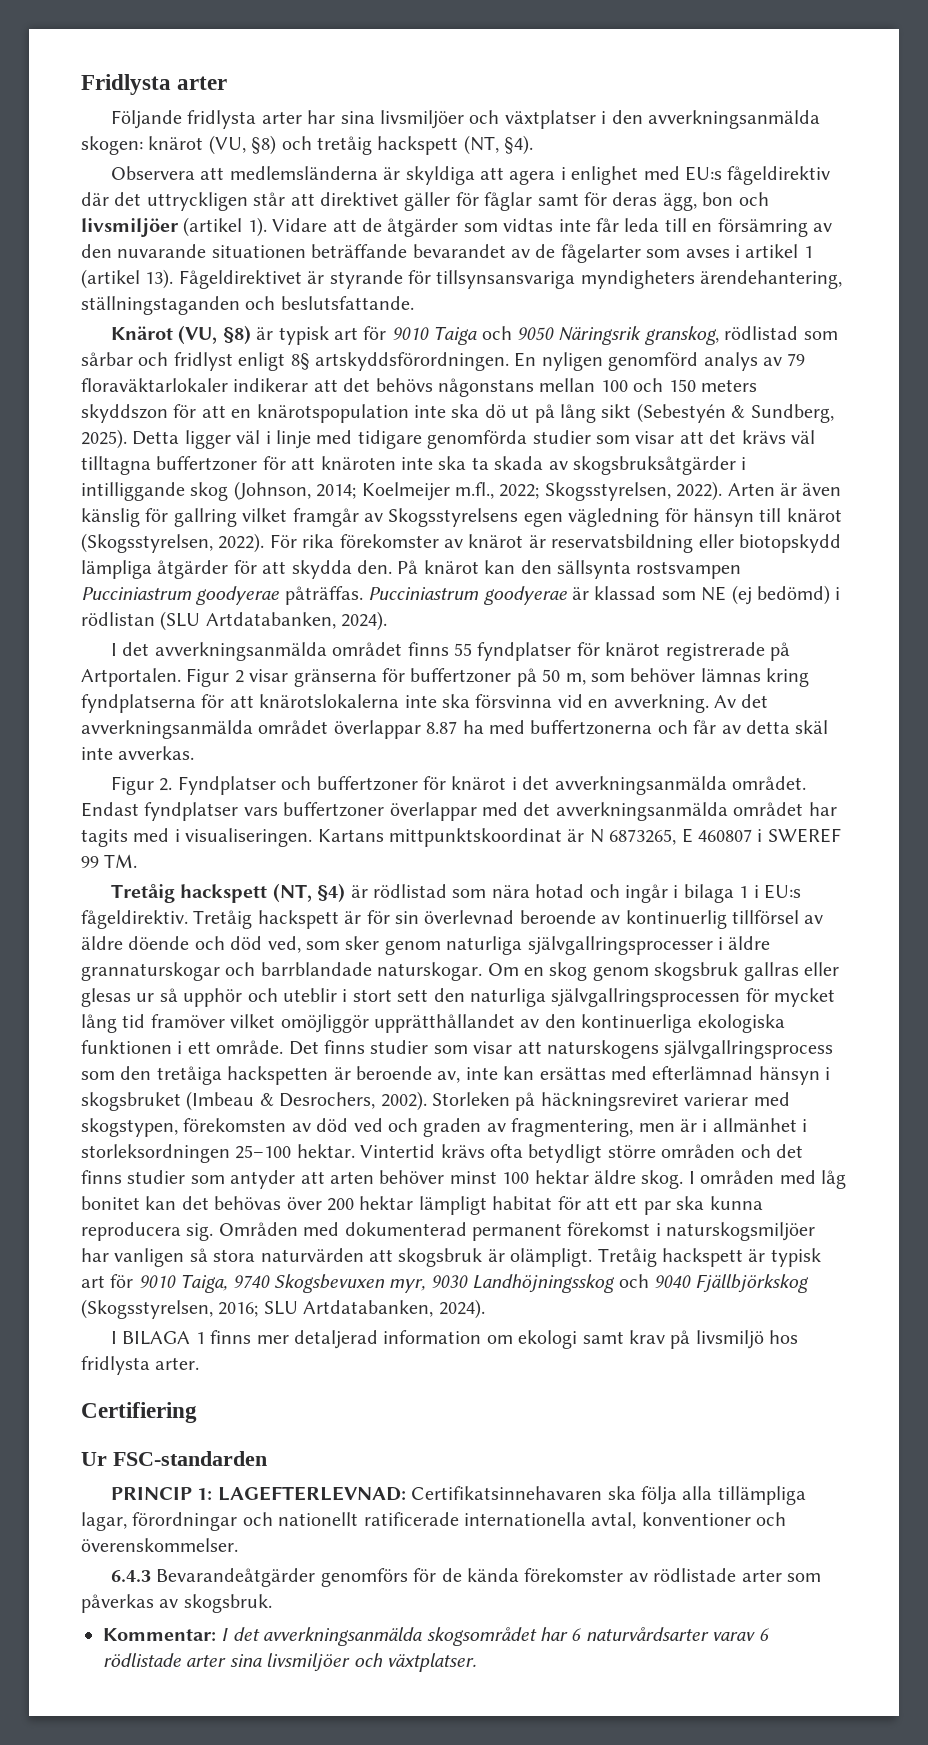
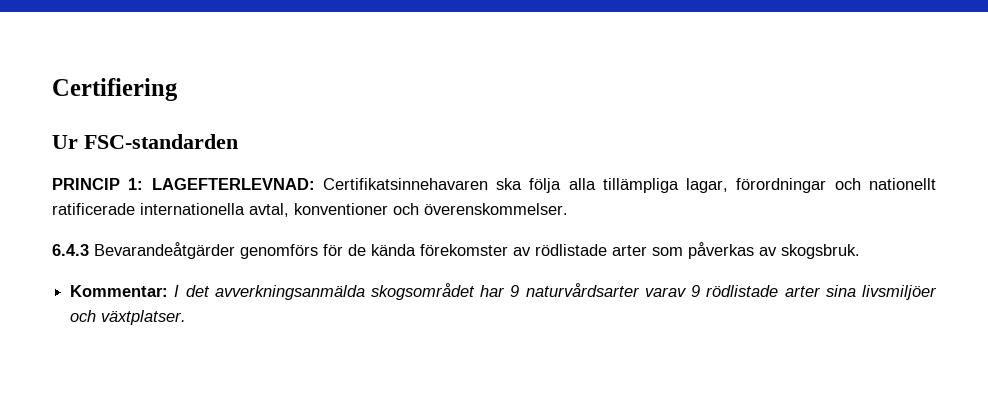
- Fridlysta arter
- Följande fridlysta arter har sina livsmiljöer och växtplatser i den avverkningsanmälda skogen: knärot (VU, §8) och tretåig hackspett (NT, §4).
- Observera att medlemsländerna är skyldiga att agera i enlighet med EU:s fågeldirektiv där det uttryckligen står att direktivet gäller för fåglar samt för deras ägg, bon och livsmiljöer (artikel 1). Vidare att de åtgärder som vidtas inte får leda till en försämring av den nuvarande situationen beträffande bevarandet av de fågelarter som avses i artikel 1 (artikel 13). Fågeldirektivet är styrande för tillsynsansvariga myndigheters ärendehantering, ställningstaganden och beslutsfattande.
- Knärot (VU, §8) är typisk art för 9010 Taiga och 9050 Näringsrik granskog, rödlistad som sårbar och fridlyst enligt 8§ artskyddsförordningen. En nyligen genomförd analys av 79 floraväktarlokaler indikerar att det behövs någonstans mellan 100 och 150 meters skyddszon för att en knärotspopulation inte ska dö ut på lång sikt (Sebestyén & Sundberg, 2025). Detta ligger väl i linje med tidigare genomförda studier som visar att det krävs väl tilltagna buffertzoner för att knäroten inte ska ta skada av skogsbruksåtgärder i intilliggande skog (Johnson, 2014; Koelmeijer m.fl., 2022; Skogsstyrelsen, 2022). Arten är även känslig för gallring vilket framgår av Skogsstyrelsens egen vägledning för hänsyn till knärot (Skogsstyrelsen, 2022). För rika förekomster av knärot är reservatsbildning eller biotopskydd lämpliga åtgärder för att skydda den. På knärot kan den sällsynta rostsvampen Pucciniastrum goodyerae påträffas. Pucciniastrum goodyerae är klassad som NE (ej bedömd) i rödlistan (SLU Artdatabanken, 2024).
- I det avverkningsanmälda området finns 55 fyndplatser för knärot registrerade på Artportalen. Figur 2 visar gränserna för buffertzoner på 50 m, som behöver lämnas kring fyndplatserna för att knärotslokalerna inte ska försvinna vid en avverkning. Av det avverkningsanmälda området överlappar 8.87 ha med buffertzonerna och får av detta skäl inte avverkas.
- Figur 2. Fyndplatser och buffertzoner för knärot i det avverkningsanmälda området. Endast fyndplatser vars buffertzoner överlappar med det avverkningsanmälda området har tagits med i visualiseringen. Kartans mittpunktskoordinat är N 6873265, E 460807 i SWEREF 99 TM.
- Tretåig hackspett (NT, §4) är rödlistad som nära hotad och ingår i bilaga 1 i EU:s fågeldirektiv. Tretåig hackspett är för sin överlevnad beroende av kontinuerlig tillförsel av äldre döende och död ved, som sker genom naturliga självgallringsprocesser i äldre grannaturskogar och barrblandade naturskogar. Om en skog genom skogsbruk gallras eller glesas ur så upphör och uteblir i stort sett den naturliga självgallringsprocessen för mycket lång tid framöver vilket omöjliggör upprätthållandet av den kontinuerliga ekologiska funktionen i ett område. Det finns studier som visar att naturskogens självgallringsprocess som den tretåiga hackspetten är beroende av, inte kan ersättas med efterlämnad hänsyn i skogsbruket (Imbeau & Desrochers, 2002). Storleken på häckningsreviret varierar med skogstypen, förekomsten av död ved och graden av fragmentering, men är i allmänhet i storleksordningen 25–100 hektar. Vintertid krävs ofta betydligt större områden och det finns studier som antyder att arten behöver minst 100 hektar äldre skog. I områden med låg bonitet kan det behövas över 200 hektar lämpligt habitat för att ett par ska kunna reproducera sig. Områden med dokumenterad permanent förekomst i naturskogsmiljöer har vanligen så stora naturvärden att skogsbruk är olämpligt. Tretåig hackspett är typisk art för 9010 Taiga, 9740 Skogsbevuxen myr, 9030 Landhöjningsskog och 9040 Fjällbjörkskog (Skogsstyrelsen, 2016; SLU Artdatabanken, 2024).
- I BILAGA 1 finns mer detaljerad information om ekologi samt krav på livsmiljö hos fridlysta arter.
- Kommentar: I det avverkningsanmälda skogsområdet har 6 naturvårdsarter varav 6 rödlistade arter sina livsmiljöer och växtplatser.
+ Kommentar: I det avverkningsanmälda skogsområdet har 9 naturvårdsarter varav 9 rödlistade arter sina livsmiljöer och växtplatser.

